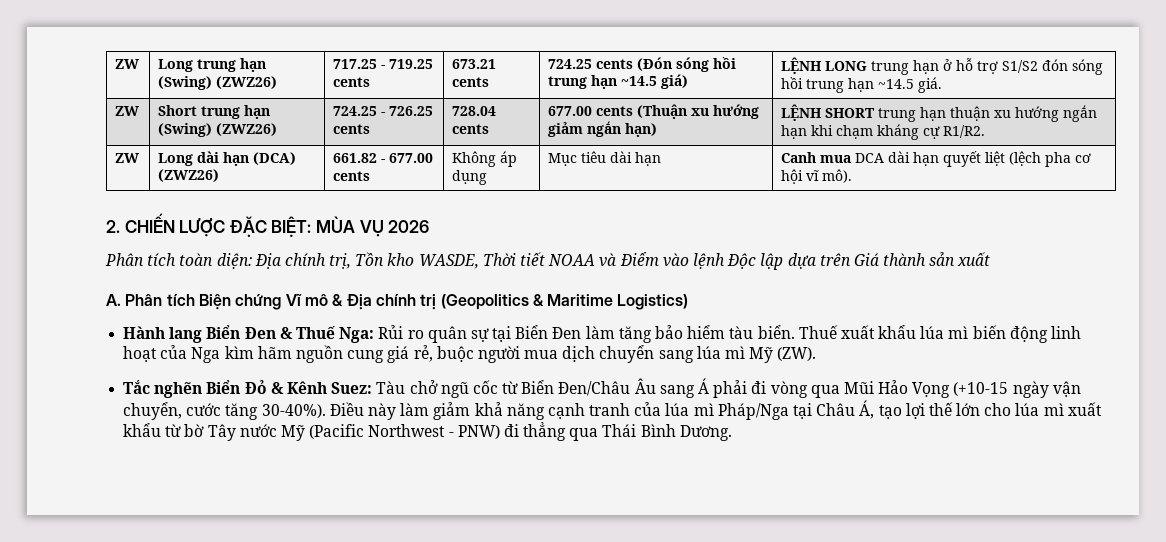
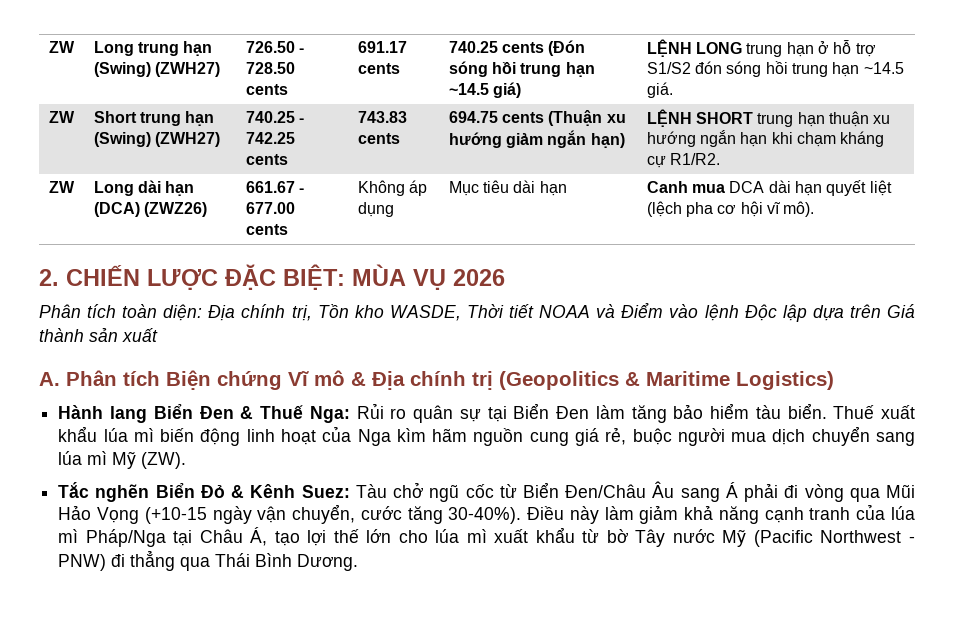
- ZW | Long trung hạn (Swing) (ZWZ26) | 717.25 - 719.25 cents | 673.21 cents | 724.25 cents (Đón sóng hồi trung hạn ~14.5 giá) | LỆNH LONG trung hạn ở hỗ trợ S1/S2 đón sóng hồi trung hạn ~14.5 giá.
+ ZW | Long trung hạn (Swing) (ZWH27) | 726.50 - 728.50 cents | 691.17 cents | 740.25 cents (Đón sóng hồi trung hạn ~14.5 giá) | LỆNH LONG trung hạn ở hỗ trợ S1/S2 đón sóng hồi trung hạn ~14.5 giá.
- ZW | Short trung hạn (Swing) (ZWZ26) | 724.25 - 726.25 cents | 728.04 cents | 677.00 cents (Thuận xu hướng giảm ngắn hạn) | LỆNH SHORT trung hạn thuận xu hướng ngắn hạn khi chạm kháng cự R1/R2.
+ ZW | Short trung hạn (Swing) (ZWH27) | 740.25 - 742.25 cents | 743.83 cents | 694.75 cents (Thuận xu hướng giảm ngắn hạn) | LỆNH SHORT trung hạn thuận xu hướng ngắn hạn khi chạm kháng cự R1/R2.
- ZW | Long dài hạn (DCA) (ZWZ26) | 661.82 - 677.00 cents | Không áp dụng | Mục tiêu dài hạn | Canh mua DCA dài hạn quyết liệt (lệch pha cơ hội vĩ mô).
+ ZW | Long dài hạn (DCA) (ZWZ26) | 661.67 - 677.00 cents | Không áp dụng | Mục tiêu dài hạn | Canh mua DCA dài hạn quyết liệt (lệch pha cơ hội vĩ mô).

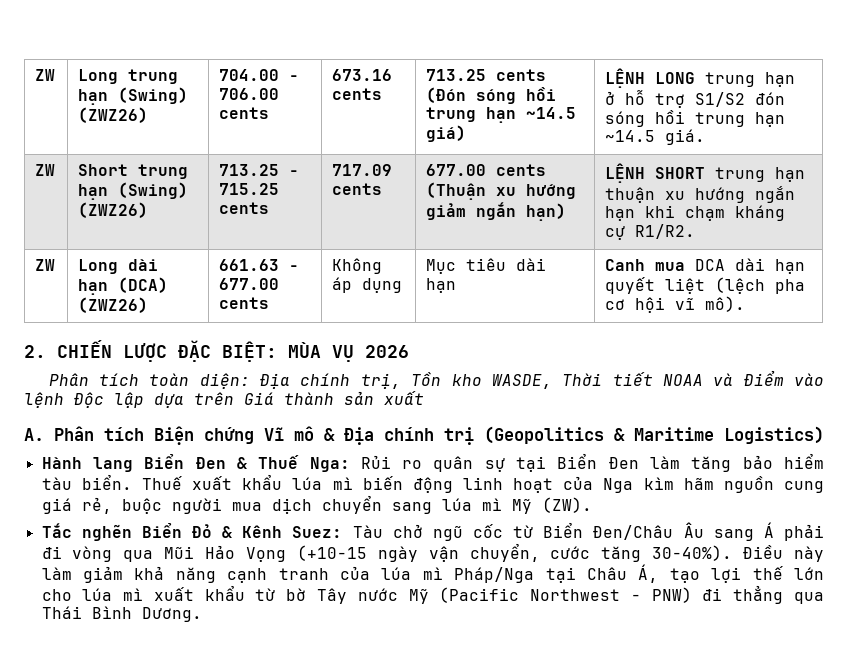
- ZW | Long trung hạn (Swing) (ZWH27) | 726.50 - 728.50 cents | 691.17 cents | 740.25 cents (Đón sóng hồi trung hạn ~14.5 giá) | LỆNH LONG trung hạn ở hỗ trợ S1/S2 đón sóng hồi trung hạn ~14.5 giá.
+ ZW | Long trung hạn (Swing) (ZWZ26) | 704.00 - 706.00 cents | 673.16 cents | 713.25 cents (Đón sóng hồi trung hạn ~14.5 giá) | LỆNH LONG trung hạn ở hỗ trợ S1/S2 đón sóng hồi trung hạn ~14.5 giá.
- ZW | Short trung hạn (Swing) (ZWH27) | 740.25 - 742.25 cents | 743.83 cents | 694.75 cents (Thuận xu hướng giảm ngắn hạn) | LỆNH SHORT trung hạn thuận xu hướng ngắn hạn khi chạm kháng cự R1/R2.
+ ZW | Short trung hạn (Swing) (ZWZ26) | 713.25 - 715.25 cents | 717.09 cents | 677.00 cents (Thuận xu hướng giảm ngắn hạn) | LỆNH SHORT trung hạn thuận xu hướng ngắn hạn khi chạm kháng cự R1/R2.
- ZW | Long dài hạn (DCA) (ZWZ26) | 661.67 - 677.00 cents | Không áp dụng | Mục tiêu dài hạn | Canh mua DCA dài hạn quyết liệt (lệch pha cơ hội vĩ mô).
+ ZW | Long dài hạn (DCA) (ZWZ26) | 661.63 - 677.00 cents | Không áp dụng | Mục tiêu dài hạn | Canh mua DCA dài hạn quyết liệt (lệch pha cơ hội vĩ mô).

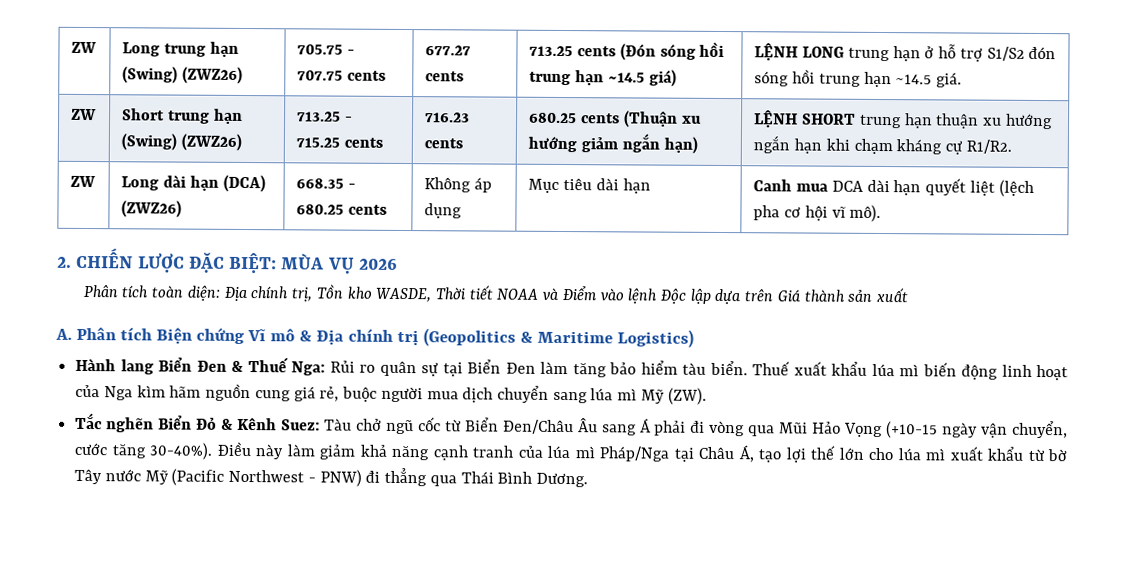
- ZW | Long trung hạn (Swing) (ZWZ26) | 704.00 - 706.00 cents | 673.16 cents | 713.25 cents (Đón sóng hồi trung hạn ~14.5 giá) | LỆNH LONG trung hạn ở hỗ trợ S1/S2 đón sóng hồi trung hạn ~14.5 giá.
+ ZW | Long trung hạn (Swing) (ZWZ26) | 705.75 - 707.75 cents | 677.27 cents | 713.25 cents (Đón sóng hồi trung hạn ~14.5 giá) | LỆNH LONG trung hạn ở hỗ trợ S1/S2 đón sóng hồi trung hạn ~14.5 giá.
- ZW | Short trung hạn (Swing) (ZWZ26) | 713.25 - 715.25 cents | 717.09 cents | 677.00 cents (Thuận xu hướng giảm ngắn hạn) | LỆNH SHORT trung hạn thuận xu hướng ngắn hạn khi chạm kháng cự R1/R2.
+ ZW | Short trung hạn (Swing) (ZWZ26) | 713.25 - 715.25 cents | 716.23 cents | 680.25 cents (Thuận xu hướng giảm ngắn hạn) | LỆNH SHORT trung hạn thuận xu hướng ngắn hạn khi chạm kháng cự R1/R2.
- ZW | Long dài hạn (DCA) (ZWZ26) | 661.63 - 677.00 cents | Không áp dụng | Mục tiêu dài hạn | Canh mua DCA dài hạn quyết liệt (lệch pha cơ hội vĩ mô).
+ ZW | Long dài hạn (DCA) (ZWZ26) | 668.35 - 680.25 cents | Không áp dụng | Mục tiêu dài hạn | Canh mua DCA dài hạn quyết liệt (lệch pha cơ hội vĩ mô).

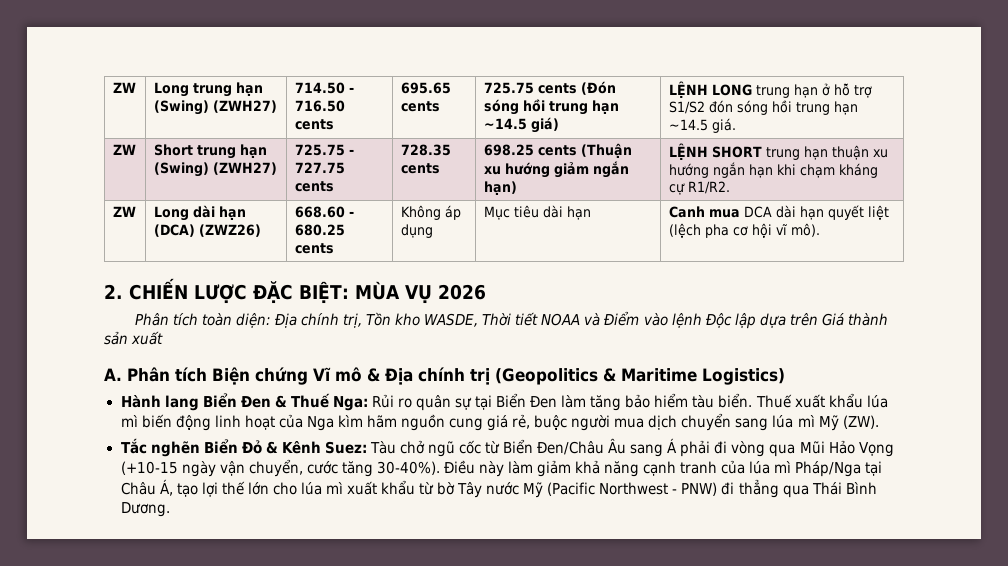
- ZW | Long trung hạn (Swing) (ZWZ26) | 705.75 - 707.75 cents | 677.27 cents | 713.25 cents (Đón sóng hồi trung hạn ~14.5 giá) | LỆNH LONG trung hạn ở hỗ trợ S1/S2 đón sóng hồi trung hạn ~14.5 giá.
+ ZW | Long trung hạn (Swing) (ZWH27) | 714.50 - 716.50 cents | 695.65 cents | 725.75 cents (Đón sóng hồi trung hạn ~14.5 giá) | LỆNH LONG trung hạn ở hỗ trợ S1/S2 đón sóng hồi trung hạn ~14.5 giá.
- ZW | Short trung hạn (Swing) (ZWZ26) | 713.25 - 715.25 cents | 716.23 cents | 680.25 cents (Thuận xu hướng giảm ngắn hạn) | LỆNH SHORT trung hạn thuận xu hướng ngắn hạn khi chạm kháng cự R1/R2.
+ ZW | Short trung hạn (Swing) (ZWH27) | 725.75 - 727.75 cents | 728.35 cents | 698.25 cents (Thuận xu hướng giảm ngắn hạn) | LỆNH SHORT trung hạn thuận xu hướng ngắn hạn khi chạm kháng cự R1/R2.
- ZW | Long dài hạn (DCA) (ZWZ26) | 668.35 - 680.25 cents | Không áp dụng | Mục tiêu dài hạn | Canh mua DCA dài hạn quyết liệt (lệch pha cơ hội vĩ mô).
+ ZW | Long dài hạn (DCA) (ZWZ26) | 668.60 - 680.25 cents | Không áp dụng | Mục tiêu dài hạn | Canh mua DCA dài hạn quyết liệt (lệch pha cơ hội vĩ mô).

